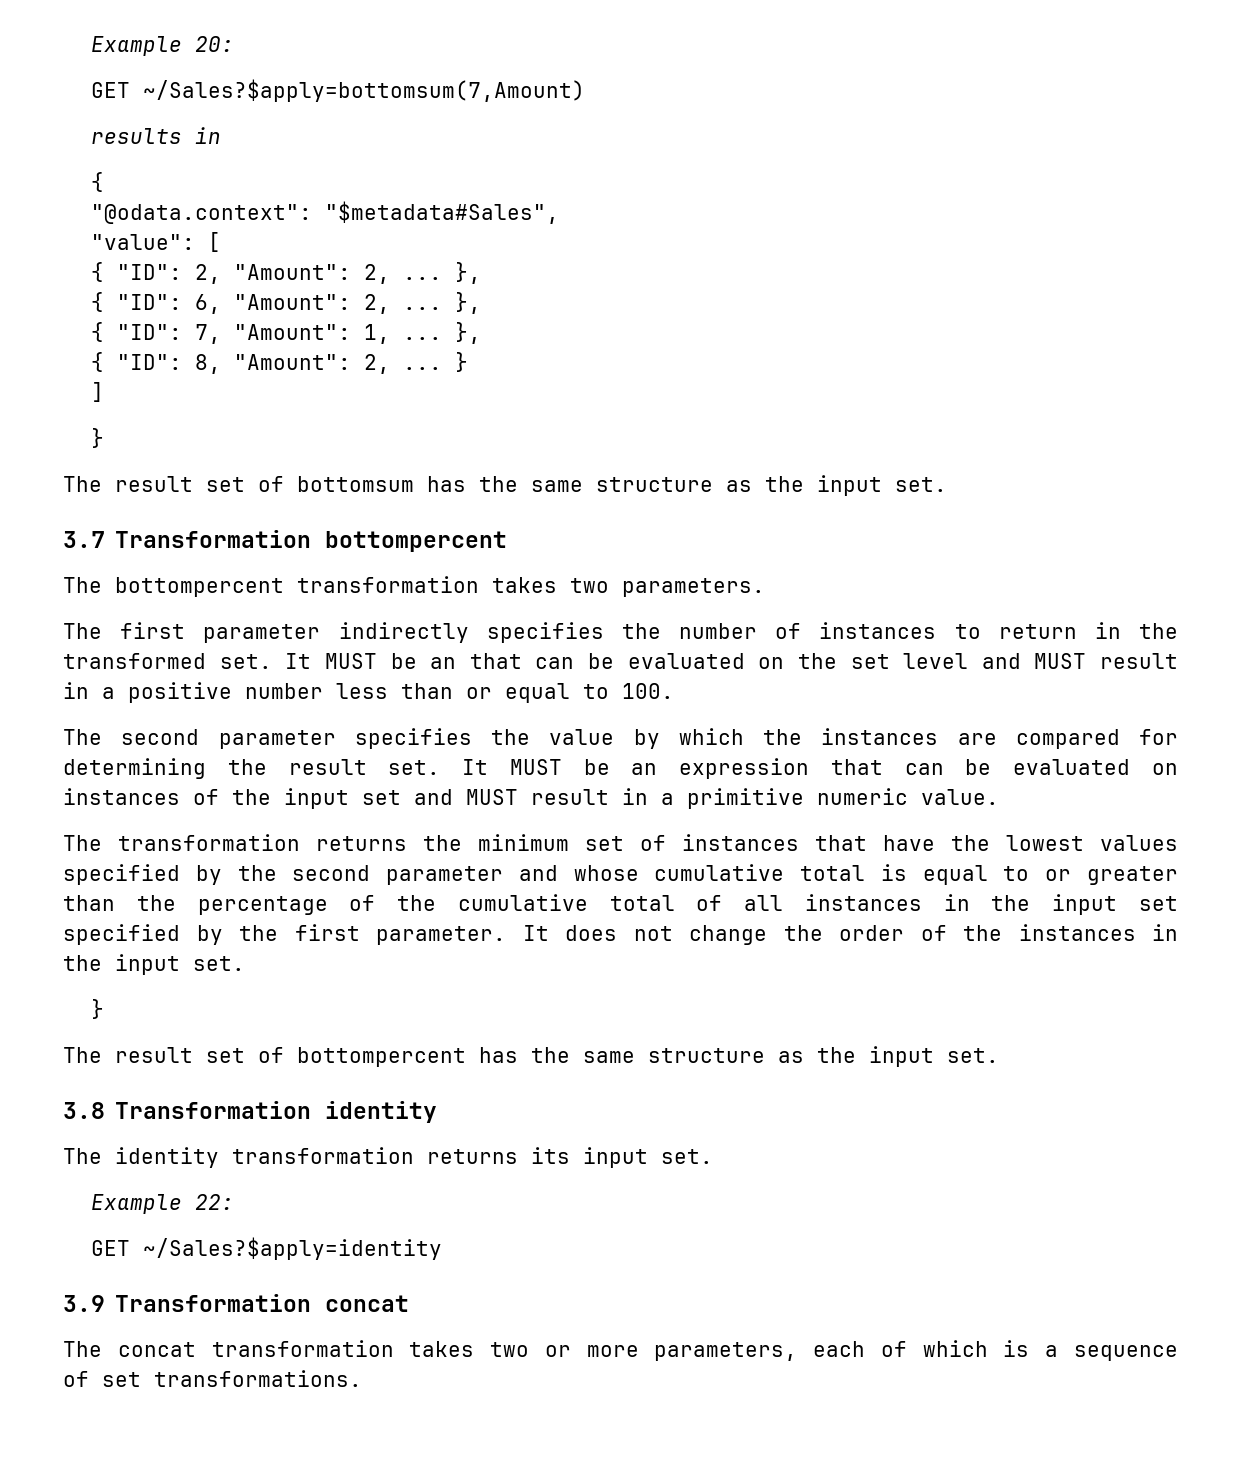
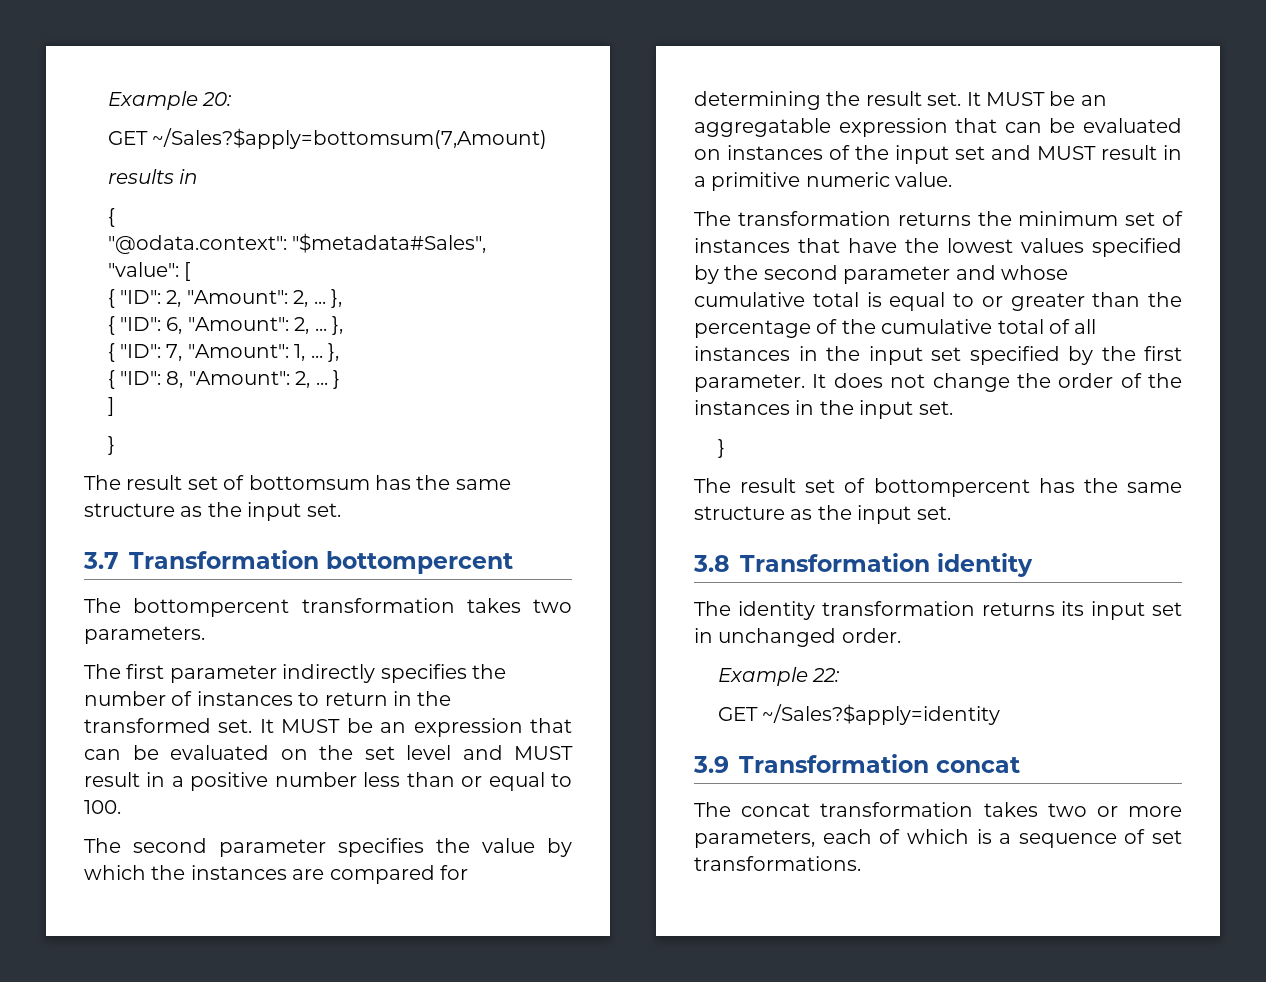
- It MUST be an that can be evaluated on the set level and MUST result in a positive number less than or equal to 100.
+ It MUST be an expression that can be evaluated on the set level and MUST result in a positive number less than or equal to 100.
- It MUST be an expression that can be evaluated on instances of the input set and MUST result in a primitive numeric value.
+ It MUST be an aggregatable expression that can be evaluated on instances of the input set and MUST result in a primitive numeric value.
- The identity transformation returns its input set.
+ The identity transformation returns its input set in unchanged order.

